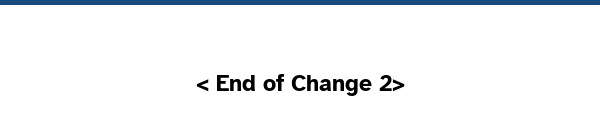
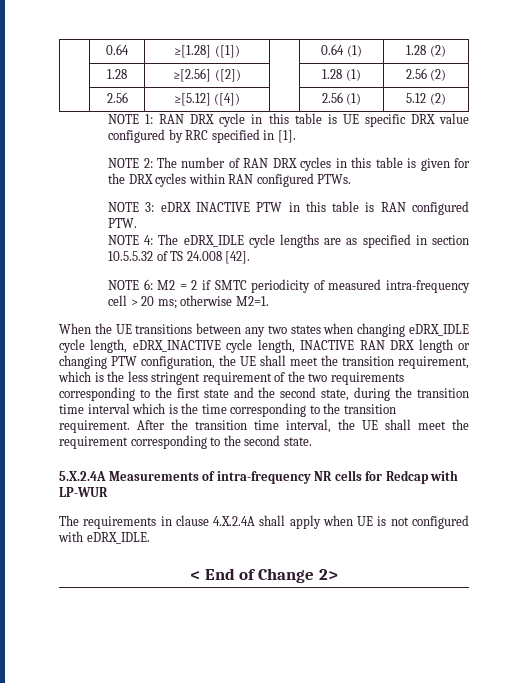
+ | 0.64 | ≥[1.28] ([1]) | | 0.64 (1) | 1.28 (2)
+ | 1.28 | ≥[2.56] ([2]) | | 1.28 (1) | 2.56 (2)
+ | 2.56 | ≥[5.12] ([4]) | | 2.56 (1) | 5.12 (2)
+ NOTE 1: RAN DRX cycle in this table is UE specific DRX value configured by RRC specified in [1].
+ NOTE 2: The number of RAN DRX cycles in this table is given for the DRX cycles within RAN configured PTWs.
+ NOTE 3: eDRX INACTIVE PTW in this table is RAN configured PTW.
+ NOTE 4: The eDRX_IDLE cycle lengths are as specified in section 10.5.5.32 of TS 24.008 [42].
+ NOTE 6: M2 = 2 if SMTC periodicity of measured intra-frequency cell > 20 ms; otherwise M2=1.
+ When the UE transitions between any two states when changing eDRX_IDLE cycle length, eDRX_INACTIVE cycle length, INACTIVE RAN DRX length or changing PTW configuration, the UE shall meet the transition requirement, which is the less stringent requirement of the two requirements corresponding to the first state and the second state, during the transition time interval which is the time corresponding to the transition requirement. After the transition time interval, the UE shall meet the requirement corresponding to the second state.
+ 5.X.2.4A Measurements of intra-frequency NR cells for Redcap with LP-WUR
+ The requirements in clause 4.X.2.4A shall apply when UE is not configured with eDRX_IDLE.

